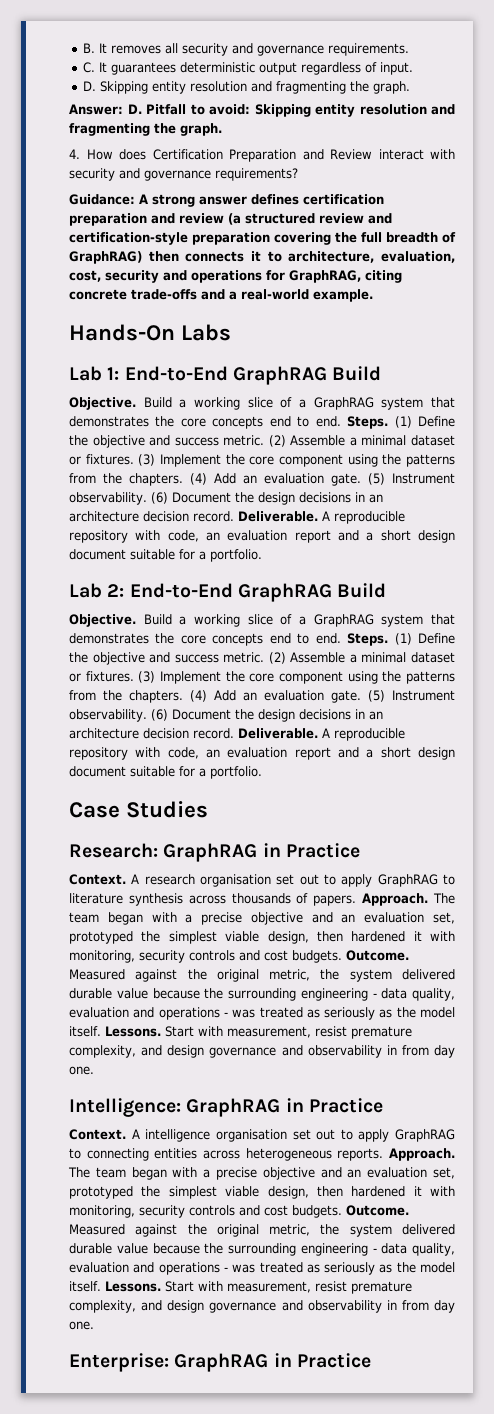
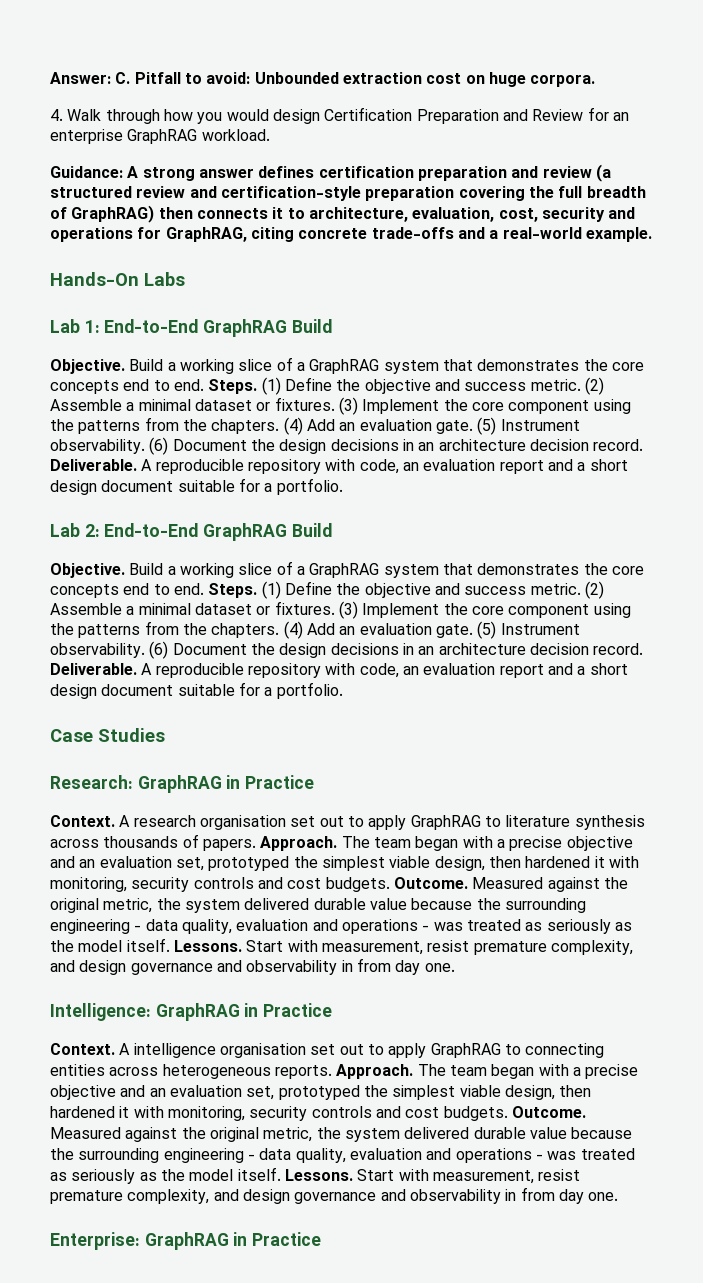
- B. It removes all security and governance requirements.
- C. It guarantees deterministic output regardless of input.
- D. Skipping entity resolution and fragmenting the graph.
- Answer: D. Pitfall to avoid: Skipping entity resolution and fragmenting the graph.
- 4. How does Certification Preparation and Review interact with security and governance requirements?
+ Answer: C. Pitfall to avoid: Unbounded extraction cost on huge corpora.
+ 4. Walk through how you would design Certification Preparation and Review for an enterprise GraphRAG workload.

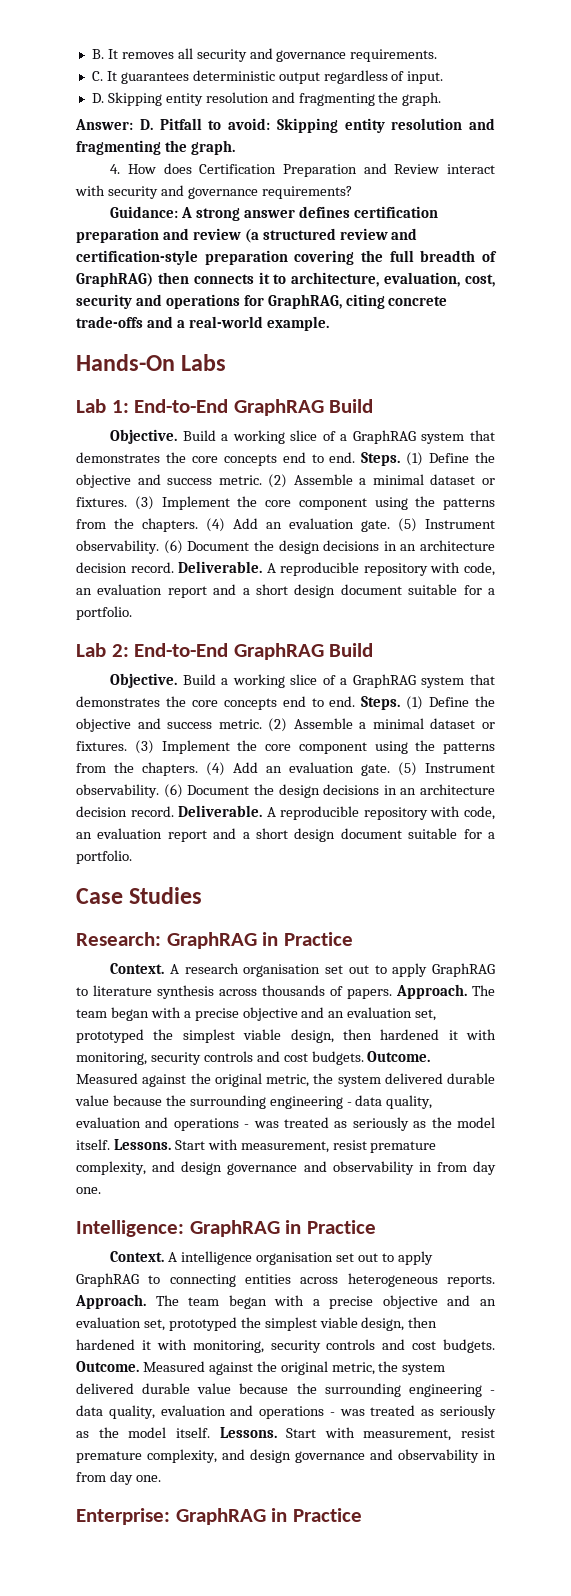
- Answer: C. Pitfall to avoid: Unbounded extraction cost on huge corpora.
- 4. Walk through how you would design Certification Preparation and Review for an enterprise GraphRAG workload.
+ B. It removes all security and governance requirements.
+ C. It guarantees deterministic output regardless of input.
+ D. Skipping entity resolution and fragmenting the graph.
+ Answer: D. Pitfall to avoid: Skipping entity resolution and fragmenting the graph.
+ 4. How does Certification Preparation and Review interact with security and governance requirements?

